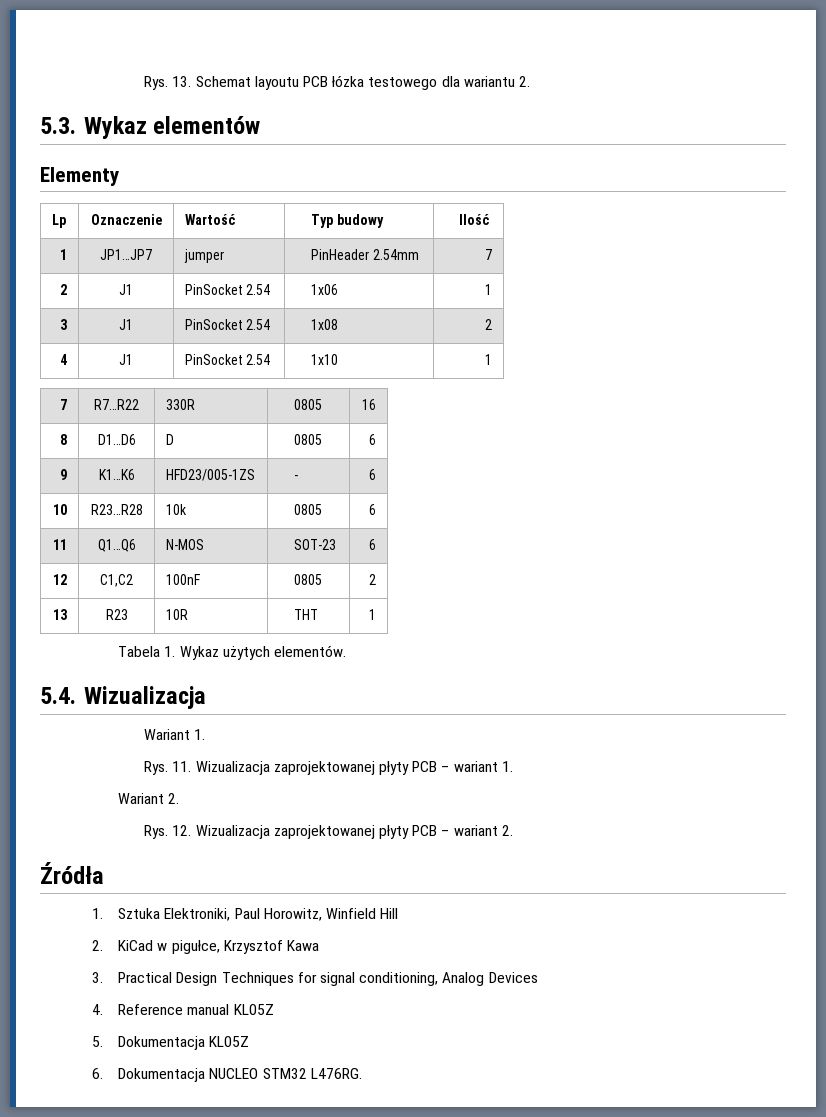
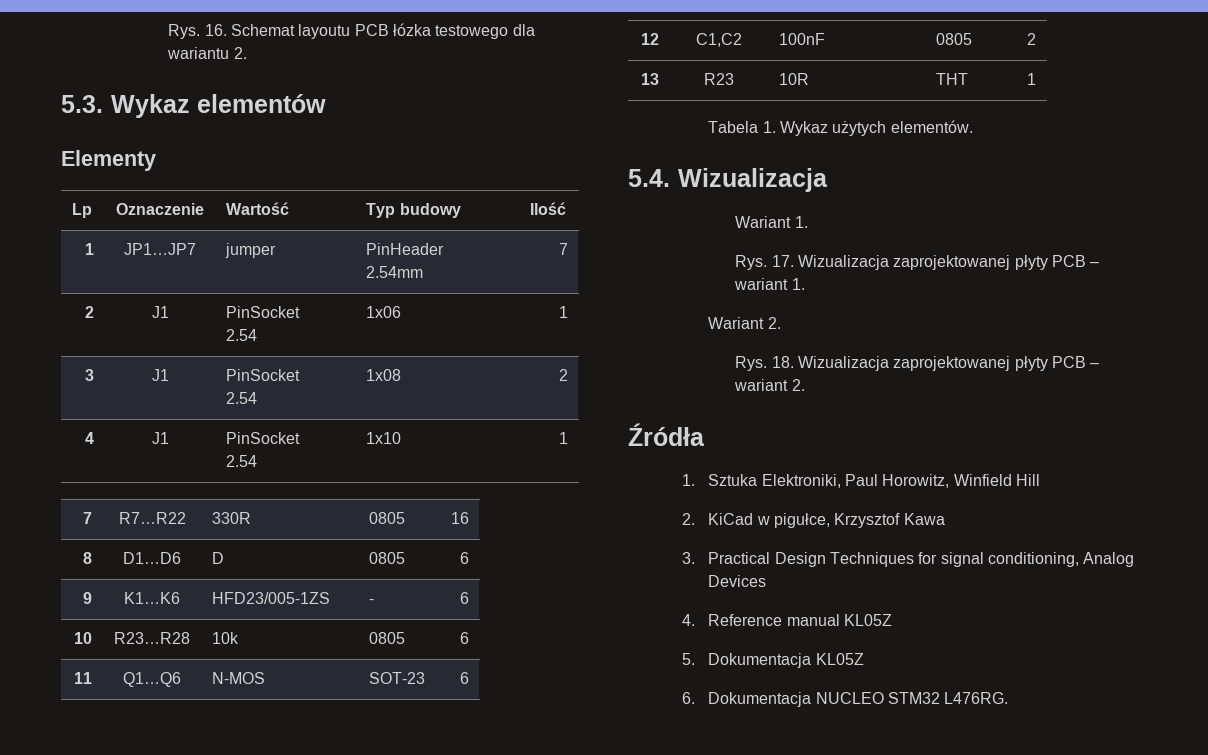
- Rys. 13. Schemat layoutu PCB łózka testowego dla wariantu 2.
+ Rys. 16. Schemat layoutu PCB łózka testowego dla wariantu 2.
- Rys. 11. Wizualizacja zaprojektowanej płyty PCB – wariant 1.
+ Rys. 17. Wizualizacja zaprojektowanej płyty PCB – wariant 1.
- Rys. 12. Wizualizacja zaprojektowanej płyty PCB – wariant 2.
+ Rys. 18. Wizualizacja zaprojektowanej płyty PCB – wariant 2.

